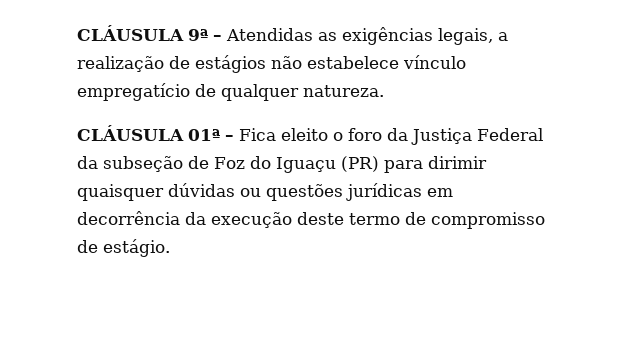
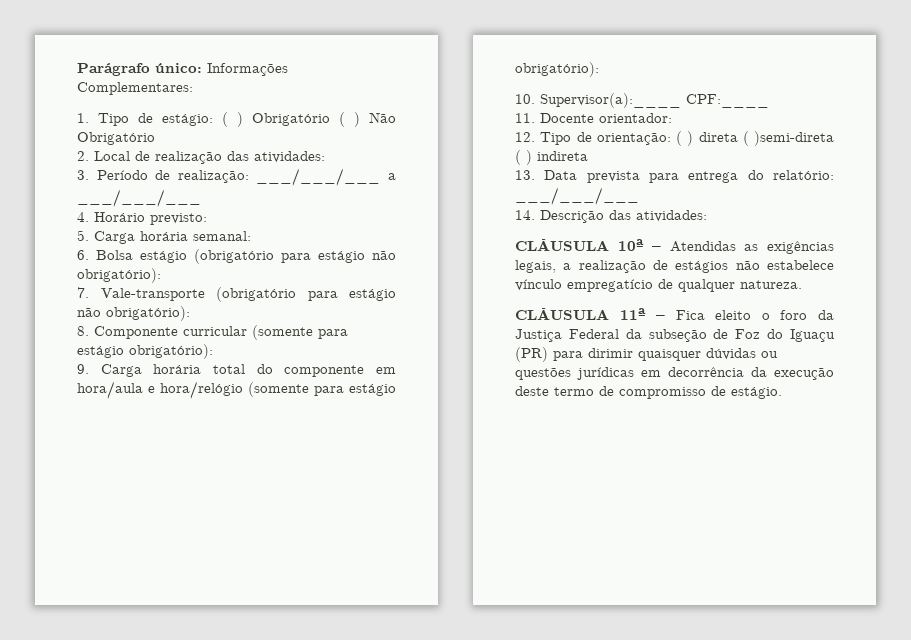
- CLÁUSULA 9ª – Atendidas as exigências legais, a realização de estágios não estabelece vínculo empregatício de qualquer natureza.
+ Parágrafo único: Informações Complementares:
+ 1. Tipo de estágio: ( ) Obrigatório ( ) Não Obrigatório
+ 2. Local de realização das atividades:
+ 3. Período de realização: ___/___/___ a ___/___/___
+ 4. Horário previsto:
+ 5. Carga horária semanal:
+ 6. Bolsa estágio (obrigatório para estágio não obrigatório):
+ 7. Vale-transporte (obrigatório para estágio não obrigatório):
+ 8. Componente curricular (somente para estágio obrigatório):
+ 9. Carga horária total do componente em hora/aula e hora/relógio (somente para estágio obrigatório):
+ 10. Supervisor(a):____ CPF:____
+ 11. Docente orientador:
+ 12. Tipo de orientação: ( ) direta ( )semi-direta ( ) indireta
+ 13. Data prevista para entrega do relatório: ___/___/___
+ 14. Descrição das atividades:
+ CLÁUSULA 10ª – Atendidas as exigências legais, a realização de estágios não estabelece vínculo empregatício de qualquer natureza.
- CLÁUSULA 01ª – Fica eleito o foro da Justiça Federal da subseção de Foz do Iguaçu (PR) para dirimir quaisquer dúvidas ou questões jurídicas em decorrência da execução deste termo de compromisso de estágio.
+ CLÁUSULA 11ª – Fica eleito o foro da Justiça Federal da subseção de Foz do Iguaçu (PR) para dirimir quaisquer dúvidas ou questões jurídicas em decorrência da execução deste termo de compromisso de estágio.

